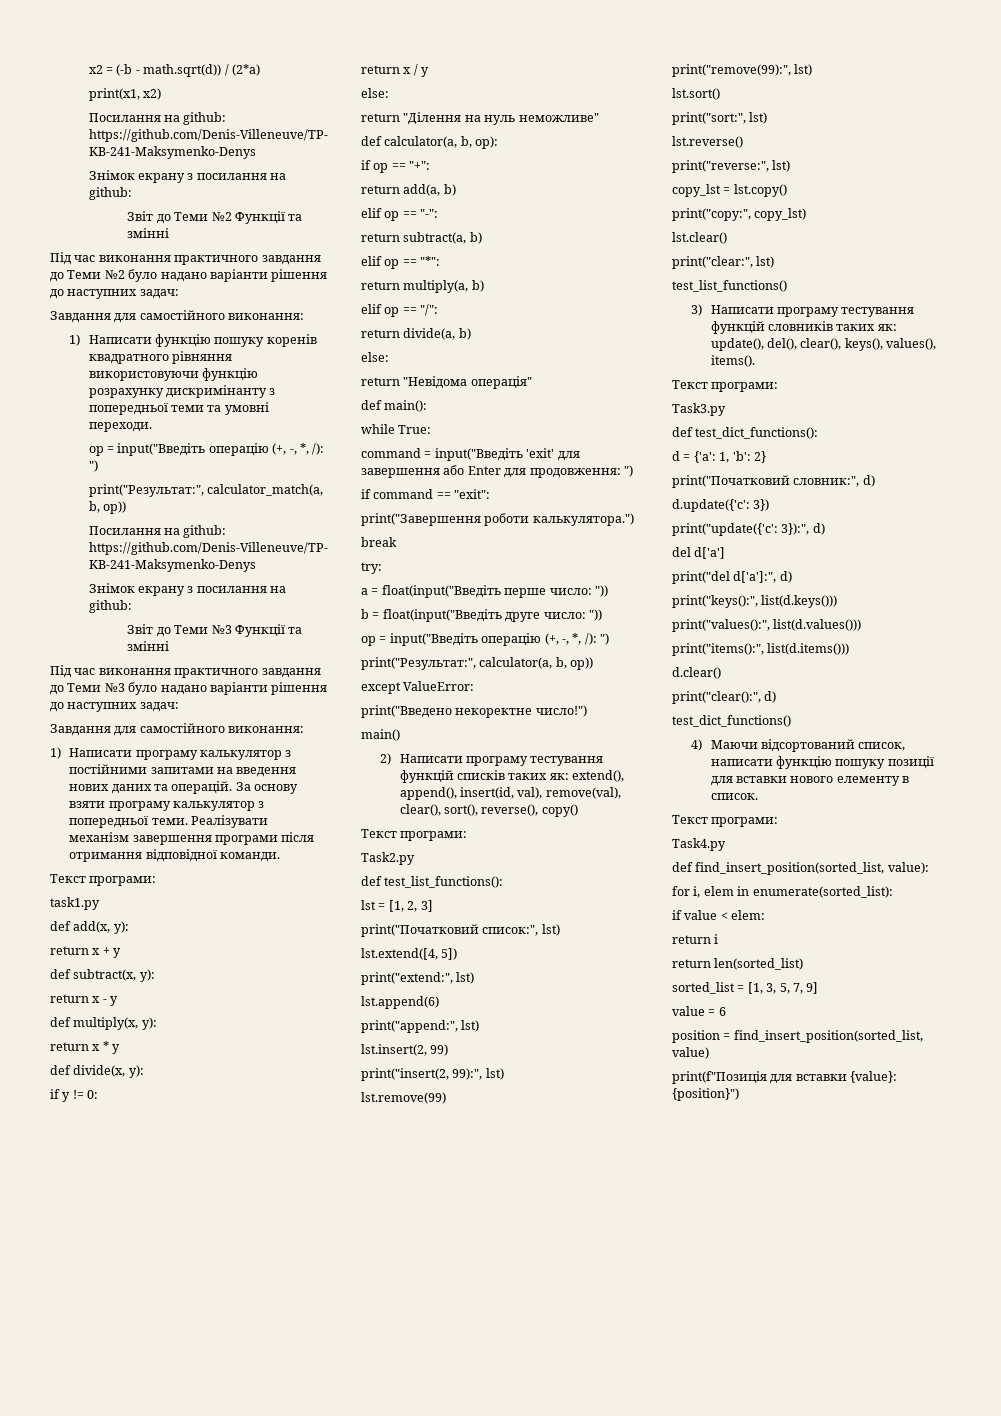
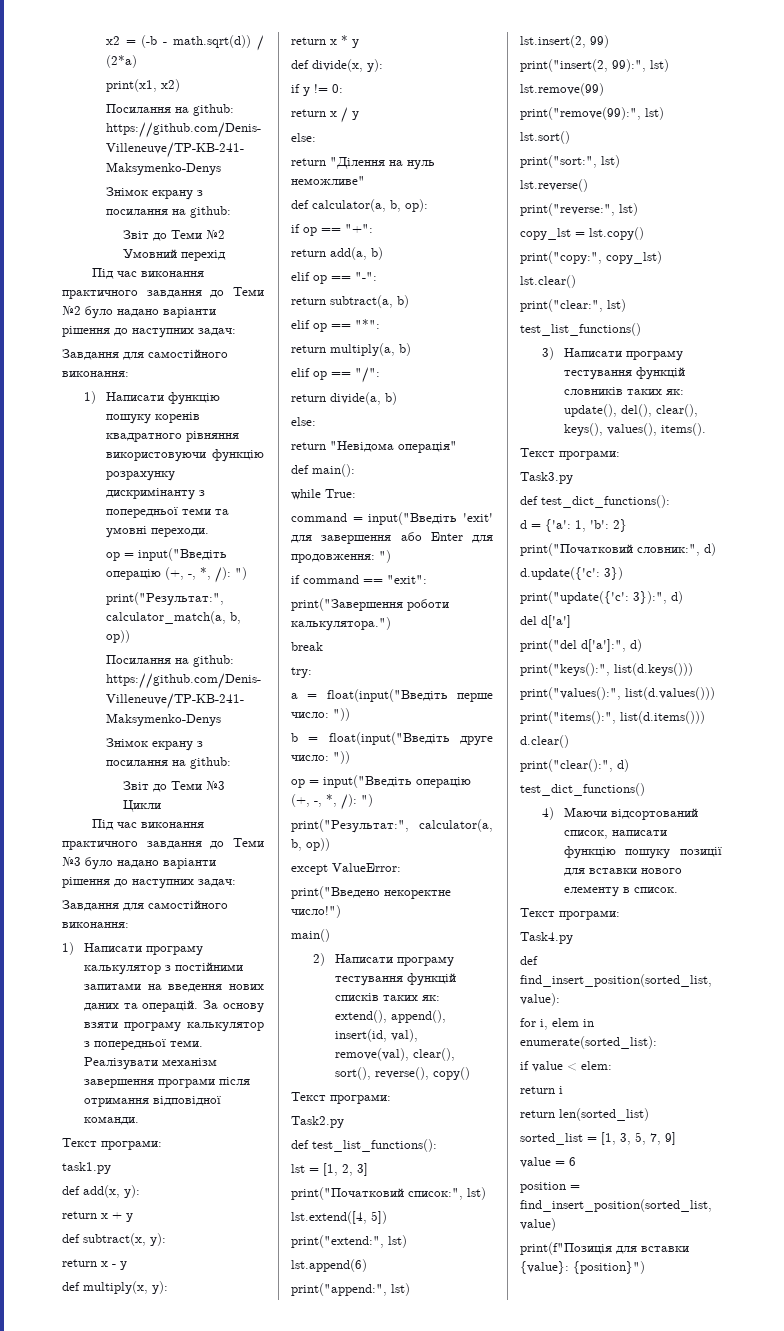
- Звіт до Теми №2 Функції та змінні
+ Звіт до Теми №2 Умовний перехід
- Звіт до Теми №3 Функції та змінні
+ Звіт до Теми №3 Цикли

